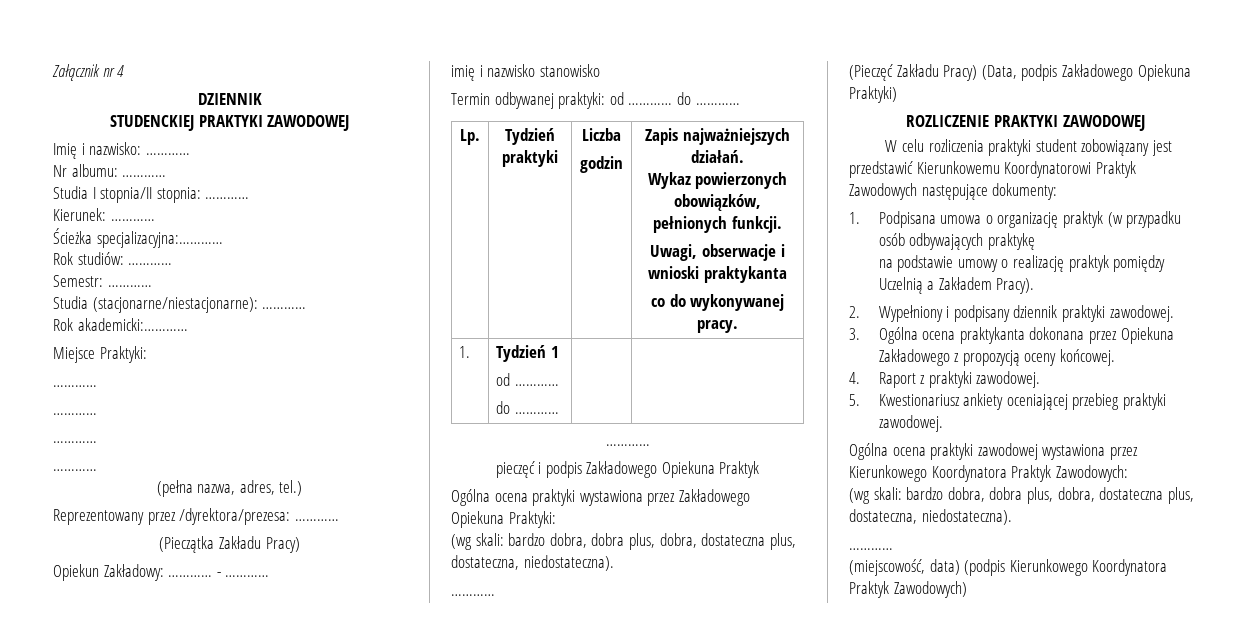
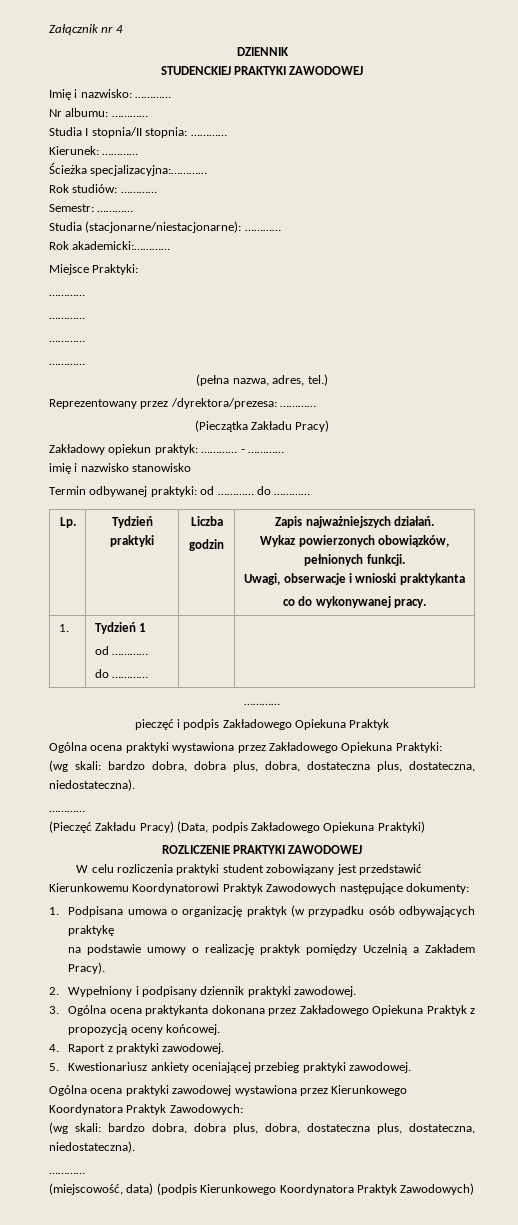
- Opiekun Zakładowy: …………
+ Zakładowy opiekun praktyk: …………
- 3. Ogólna ocena praktykanta dokonana przez Opiekuna Zakładowego z propozycją oceny końcowej.
+ 3. Ogólna ocena praktykanta dokonana przez Zakładowego Opiekuna Praktyk z propozycją oceny końcowej.

